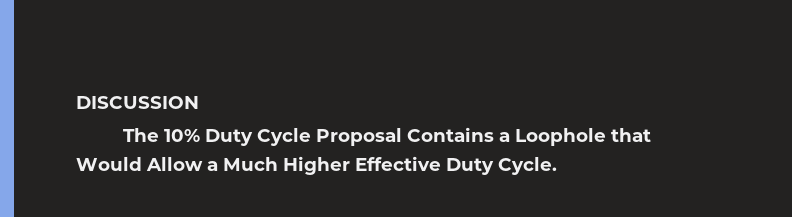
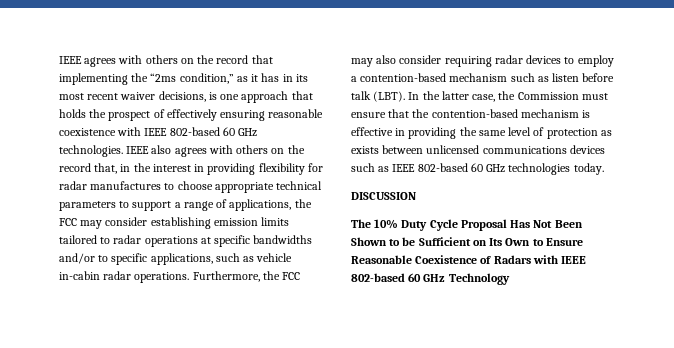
+ IEEE agrees with others on the record that implementing the “2ms condition,” as it has in its most recent waiver decisions, is one approach that holds the prospect of effectively ensuring reasonable coexistence with IEEE 802-based 60 GHz technologies. IEEE also agrees with others on the record that, in the interest in providing flexibility for radar manufactures to choose appropriate technical parameters to support a range of applications, the FCC may consider establishing emission limits tailored to radar operations at specific bandwidths and/or to specific applications, such as vehicle in-cabin radar operations. Furthermore, the FCC may also consider requiring radar devices to employ a contention-based mechanism such as listen before talk (LBT). In the latter case, the Commission must ensure that the contention-based mechanism is effective in providing the same level of protection as exists between unlicensed communications devices such as IEEE 802-based 60 GHz technologies today.
- The 10% Duty Cycle Proposal Contains a Loophole that Would Allow a Much Higher Effective Duty Cycle.
+ The 10% Duty Cycle Proposal Has Not Been Shown to be Sufficient on Its Own to Ensure Reasonable Coexistence of Radars with IEEE 802-based 60 GHz Technology

